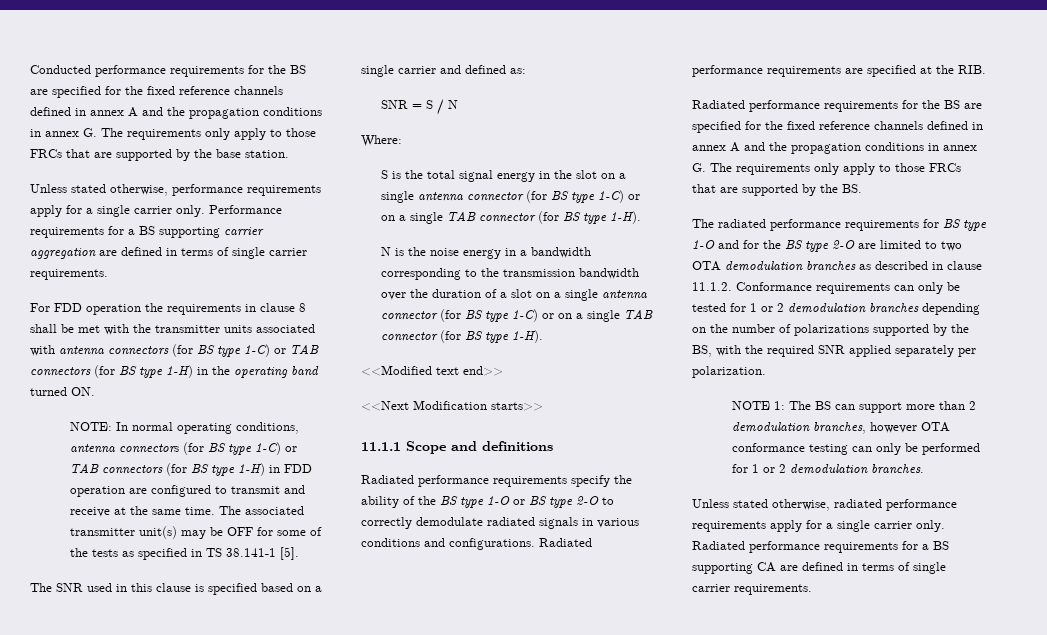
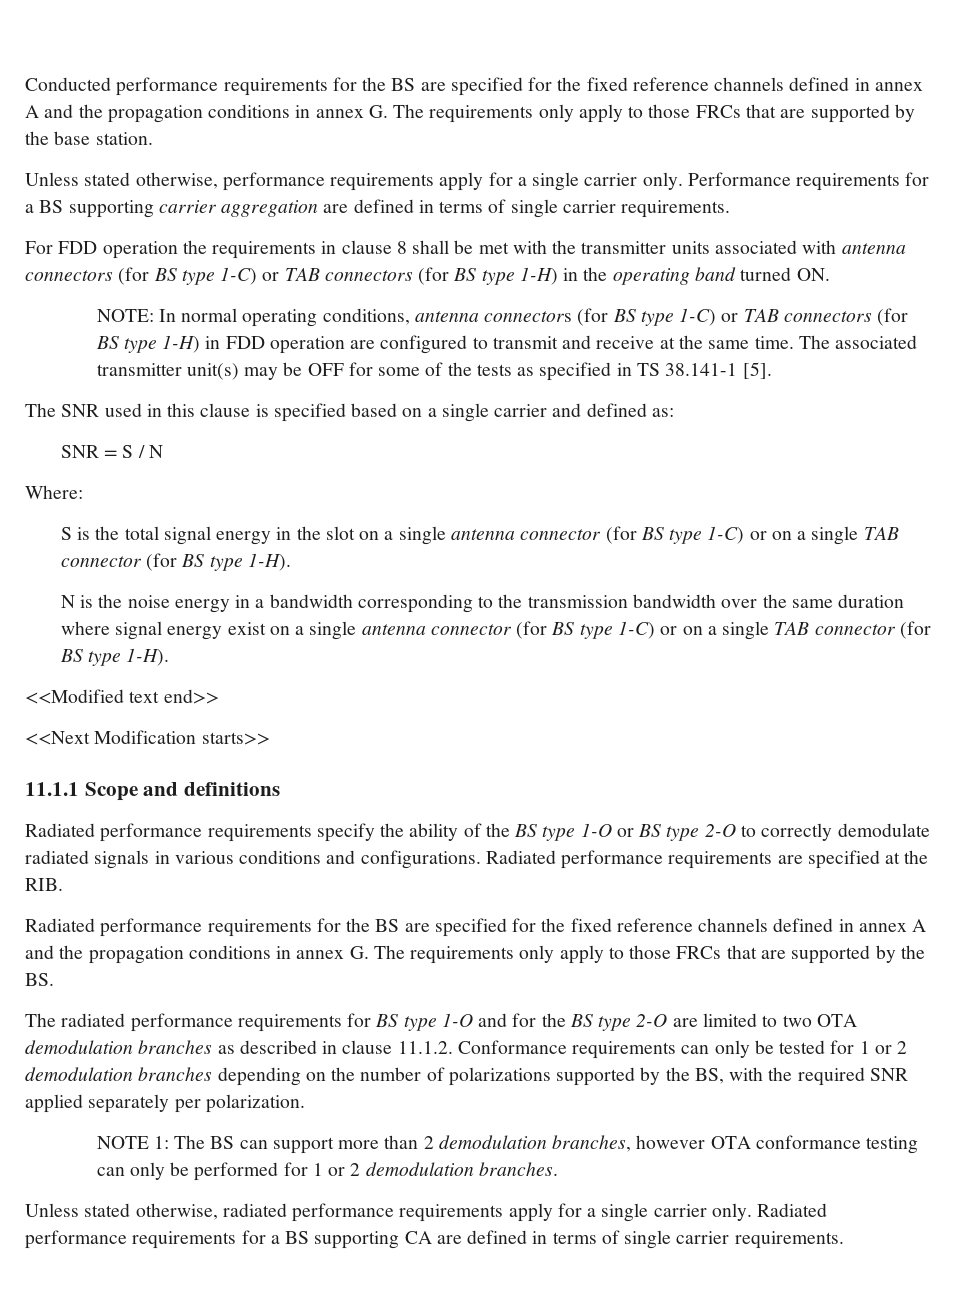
- N is the noise energy in a bandwidth corresponding to the transmission bandwidth over the duration of a slot on a single antenna connector (for BS type 1-C) or on a single TAB connector (for BS type 1-H).
+ N is the noise energy in a bandwidth corresponding to the transmission bandwidth over the same duration where signal energy exist on a single antenna connector (for BS type 1-C) or on a single TAB connector (for BS type 1-H).

